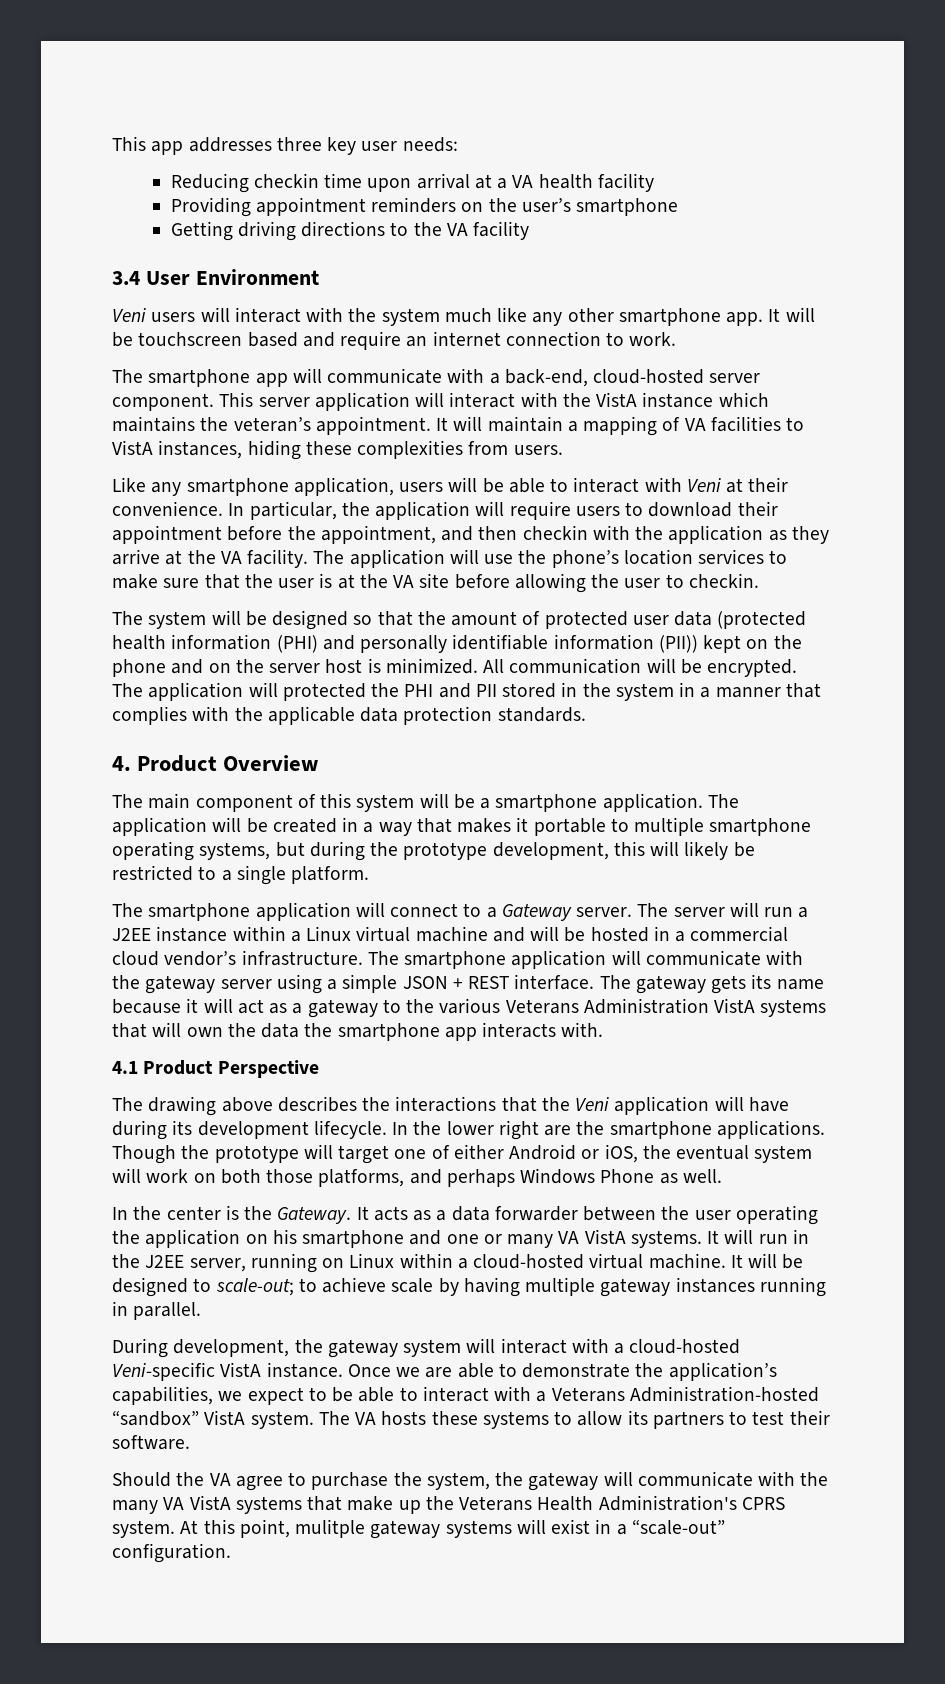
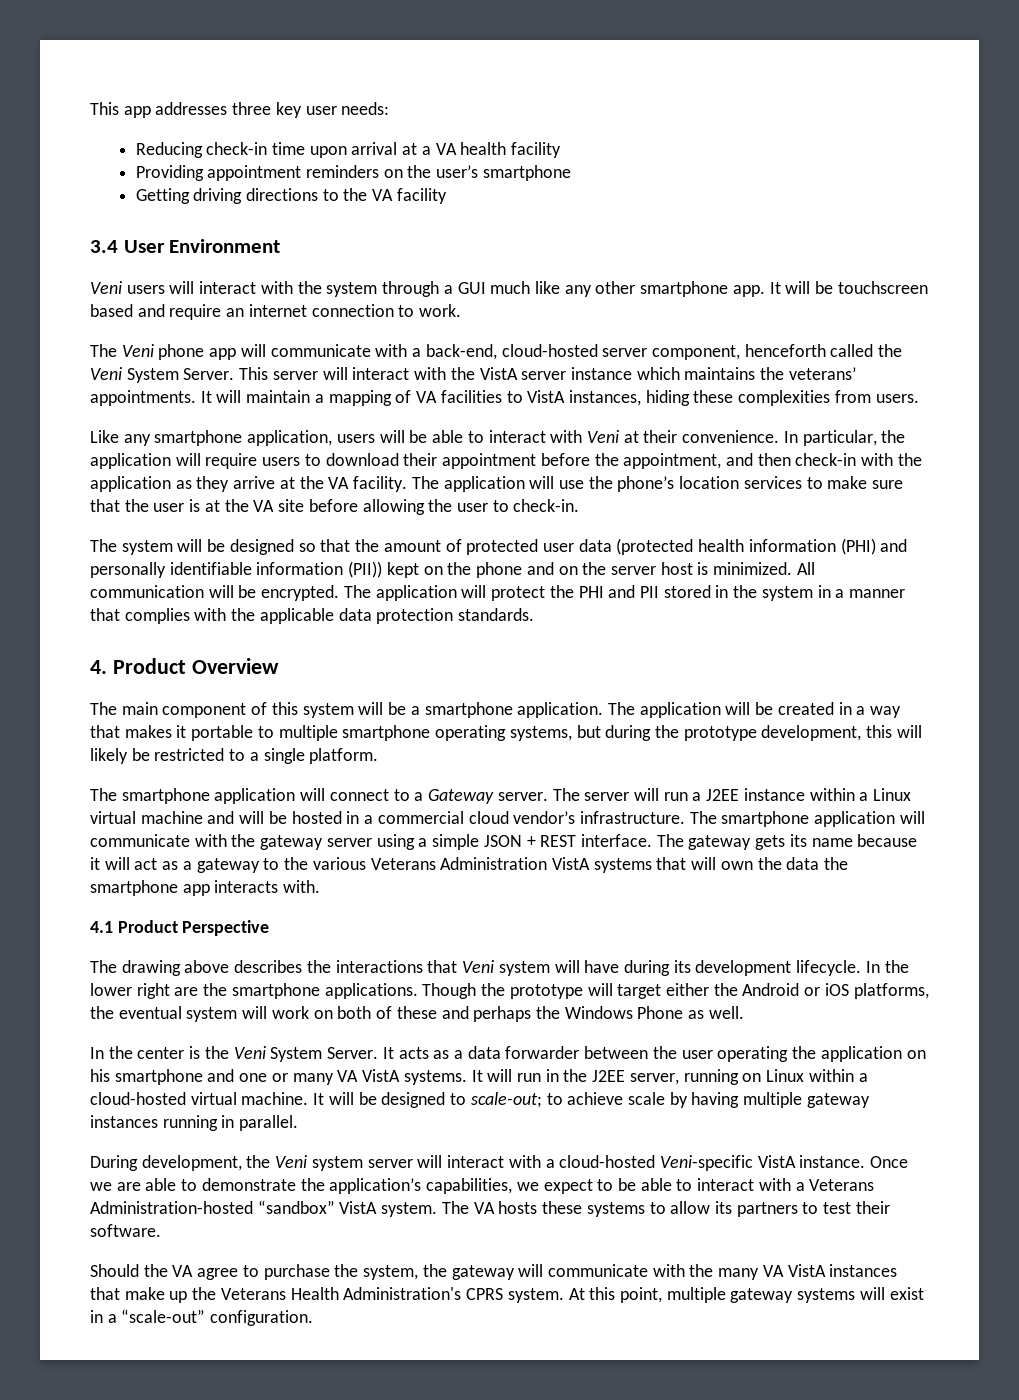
- Reducing checkin time upon arrival at a VA health facility
+ Reducing check-in time upon arrival at a VA health facility
- Veni users will interact with the system much like any other smartphone app.
+ Veni users will interact with the system through a GUI much like any other smartphone app.
- The smartphone app will communicate with a back-end, cloud-hosted server component.
+ The Veni phone app will communicate with a back-end, cloud-hosted server component, henceforth called the Veni System Server.
- This server application will interact with the VistA instance which maintains the veteran’s appointment.
+ This server will interact with the VistA server instance which maintains the veterans’ appointments.
- In particular, the application will require users to download their appointment before the appointment, and then checkin with the application as they arrive at the VA facility.
+ In particular, the application will require users to download their appointment before the appointment, and then check-in with the application as they arrive at the VA facility.
- The application will use the phone’s location services to make sure that the user is at the VA site before allowing the user to checkin.
+ The application will use the phone’s location services to make sure that the user is at the VA site before allowing the user to check-in.
- The application will protected the PHI and PII stored in the system in a manner that complies with the applicable data protection standards.
+ The application will protect the PHI and PII stored in the system in a manner that complies with the applicable data protection standards.
- The drawing above describes the interactions that the Veni application will have during its development lifecycle.
+ The drawing above describes the interactions that Veni system will have during its development lifecycle.
- Though the prototype will target one of either Android or iOS, the eventual system will work on both those platforms, and perhaps Windows Phone as well.
+ Though the prototype will target either the Android or iOS platforms, the eventual system will work on both of these and perhaps the Windows Phone as well.
- In the center is the Gateway.
+ In the center is the Veni System Server.
- During development, the gateway system will interact with a cloud-hosted Veni-specific VistA instance.
+ During development, the Veni system server will interact with a cloud-hosted Veni-specific VistA instance.
- Should the VA agree to purchase the system, the gateway will communicate with the many VA VistA systems that make up the Veterans Health Administration's CPRS system.
+ Should the VA agree to purchase the system, the gateway will communicate with the many VA VistA instances that make up the Veterans Health Administration's CPRS system.
- At this point, mulitple gateway systems will exist in a “scale-out” configuration.
+ At this point, multiple gateway systems will exist in a “scale-out” configuration.

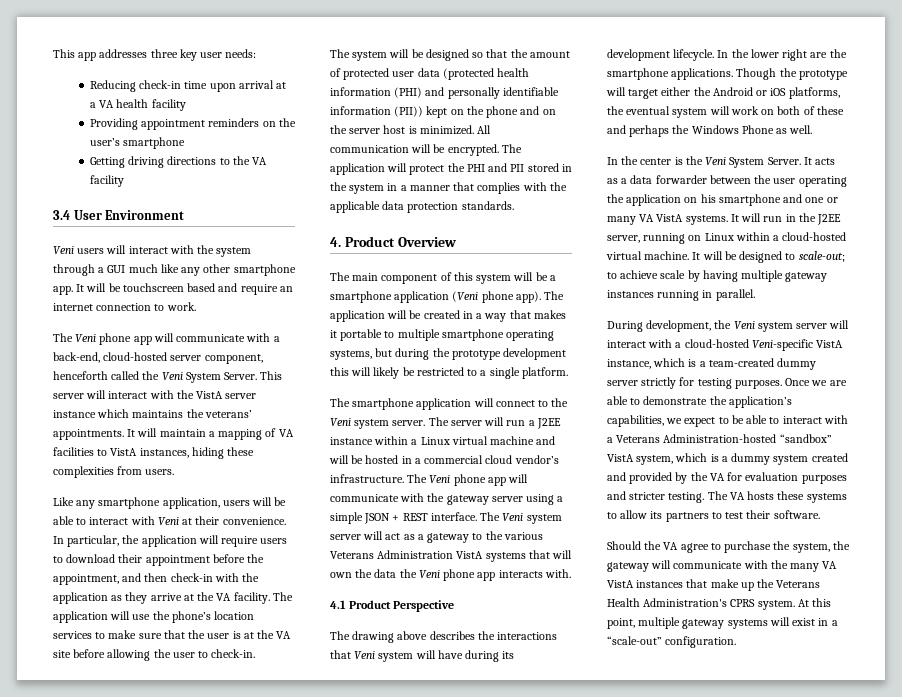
- The main component of this system will be a smartphone application.
+ The main component of this system will be a smartphone application (Veni phone app).
- The application will be created in a way that makes it portable to multiple smartphone operating systems, but during the prototype development, this will likely be restricted to a single platform.
+ The application will be created in a way that makes it portable to multiple smartphone operating systems, but during the prototype development this will likely be restricted to a single platform.
- The smartphone application will connect to a Gateway server.
+ The smartphone application will connect to the Veni system server.
- The smartphone application will communicate with the gateway server using a simple JSON + REST interface.
+ The Veni phone app will communicate with the gateway server using a simple JSON + REST interface.
- The gateway gets its name because it will act as a gateway to the various Veterans Administration VistA systems that will own the data the smartphone app interacts with.
+ The Veni system server will act as a gateway to the various Veterans Administration VistA systems that will own the data the Veni phone app interacts with.
- During development, the Veni system server will interact with a cloud-hosted Veni-specific VistA instance.
+ During development, the Veni system server will interact with a cloud-hosted Veni-specific VistA instance, which is a team-created dummy server strictly for testing purposes.
- Once we are able to demonstrate the application’s capabilities, we expect to be able to interact with a Veterans Administration-hosted “sandbox” VistA system.
+ Once we are able to demonstrate the application’s capabilities, we expect to be able to interact with a Veterans Administration-hosted “sandbox” VistA system, which is a dummy system created and provided by the VA for evaluation purposes and stricter testing.

